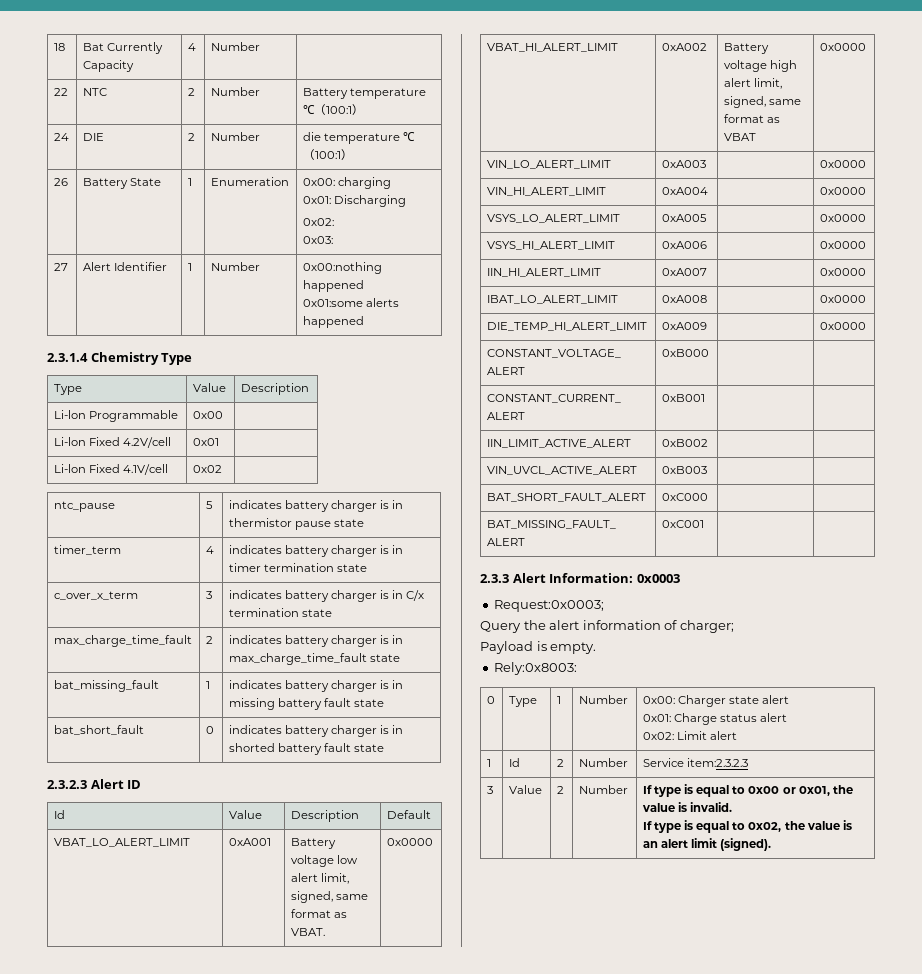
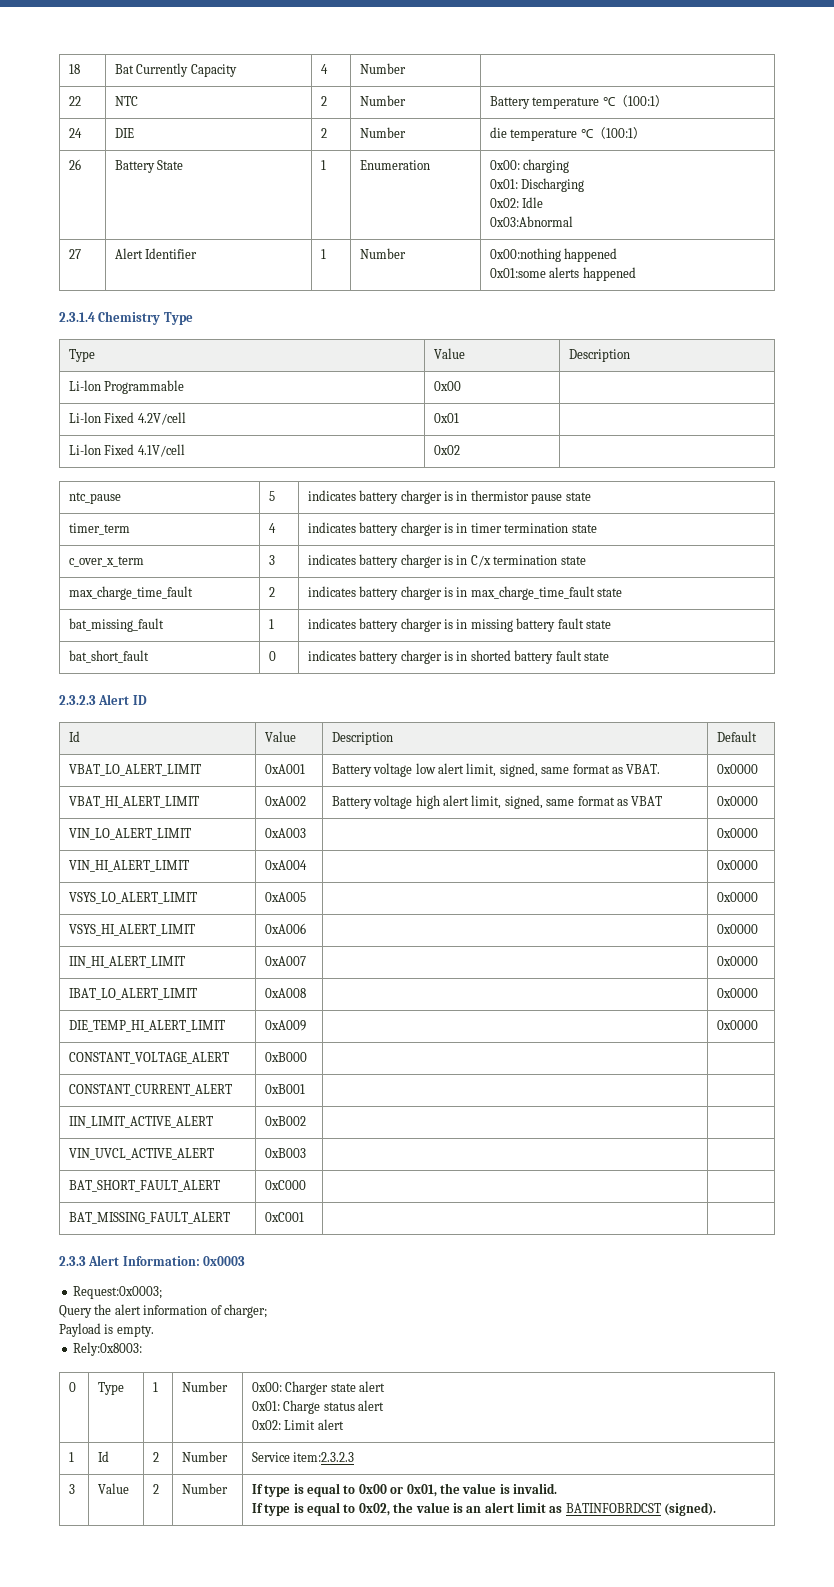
  26 | Battery State | 1 | Enumeration | 0x00: charging
  0x01: Discharging
- 0x02:
- 0x03:
+ 0x02: Idle
+ 0x03:Abnormal
  3 | Value | 2 | Number | If type is equal to 0x00 or 0x01, the value is invalid.
- If type is equal to 0x02, the value is an alert limit (signed).
+ If type is equal to 0x02, the value is an alert limit as BATINFOBRDCST (signed).

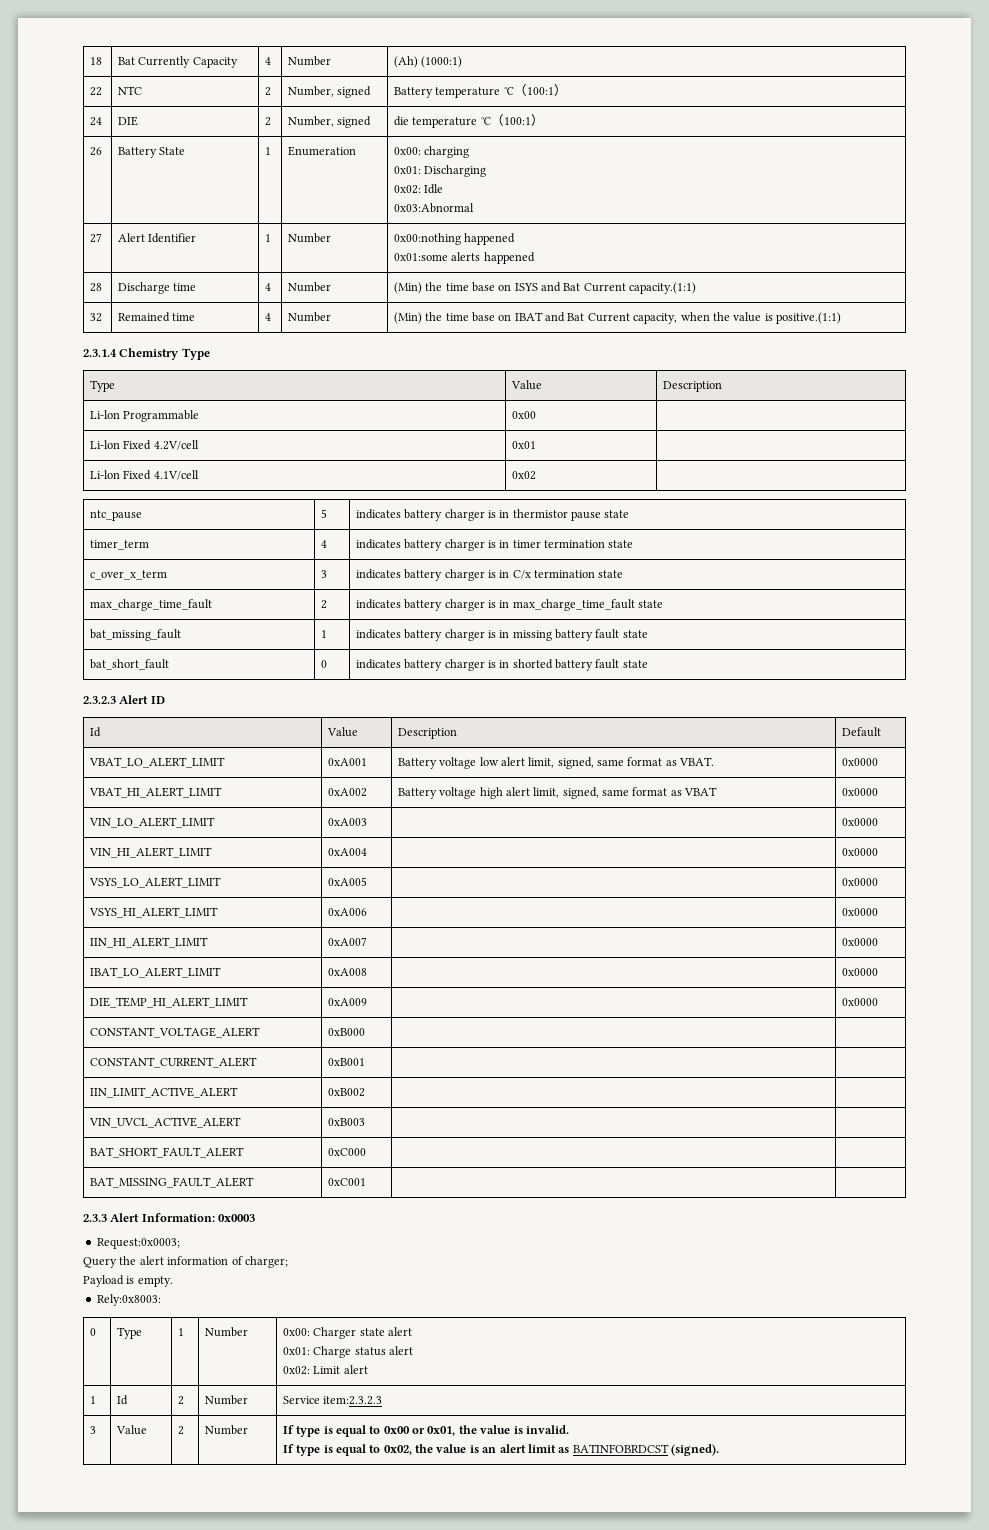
- 18 | Bat Currently Capacity | 4 | Number |
+ 18 | Bat Currently Capacity | 4 | Number | (Ah) (1000:1)
- 22 | NTC | 2 | Number | Battery temperature ℃（100:1）
+ 22 | NTC | 2 | Number, signed | Battery temperature ℃（100:1）
- 24 | DIE | 2 | Number | die temperature ℃（100:1）
+ 24 | DIE | 2 | Number, signed | die temperature ℃（100:1）
+ 28 | Discharge time | 4 | Number | (Min) the time base on ISYS and Bat Current capacity.(1:1)
+ 32 | Remained time | 4 | Number | (Min) the time base on IBAT and Bat Current capacity, when the value is positive.(1:1)

